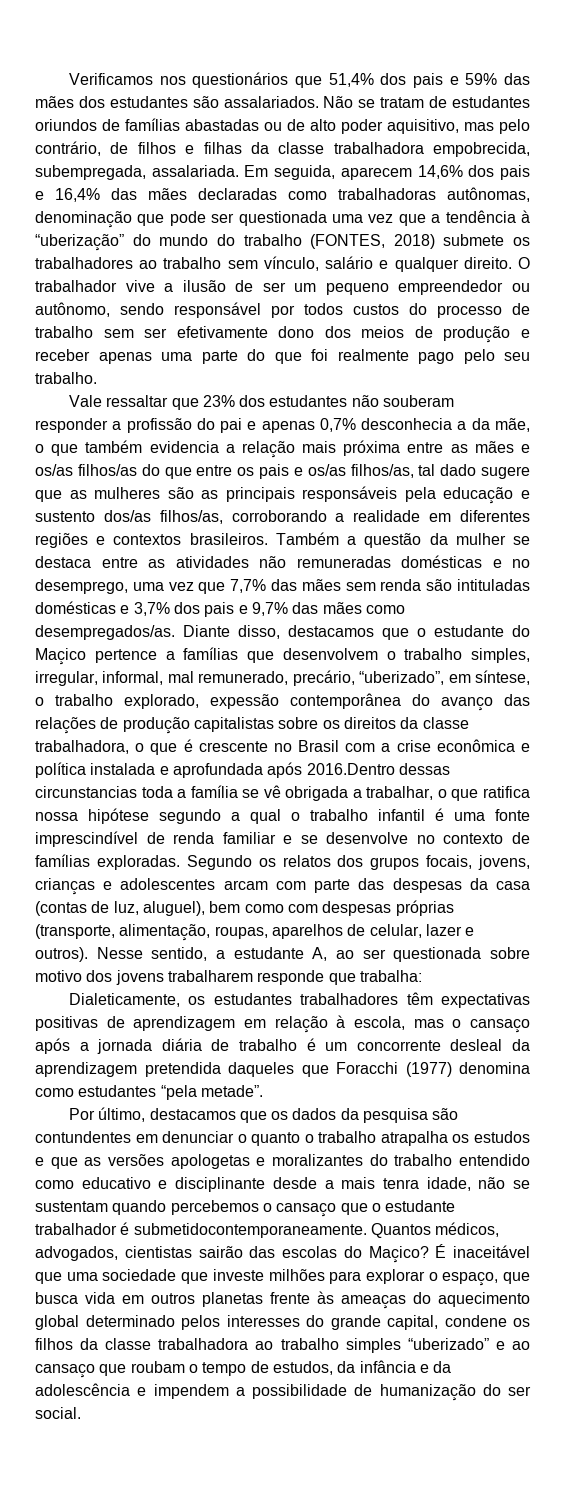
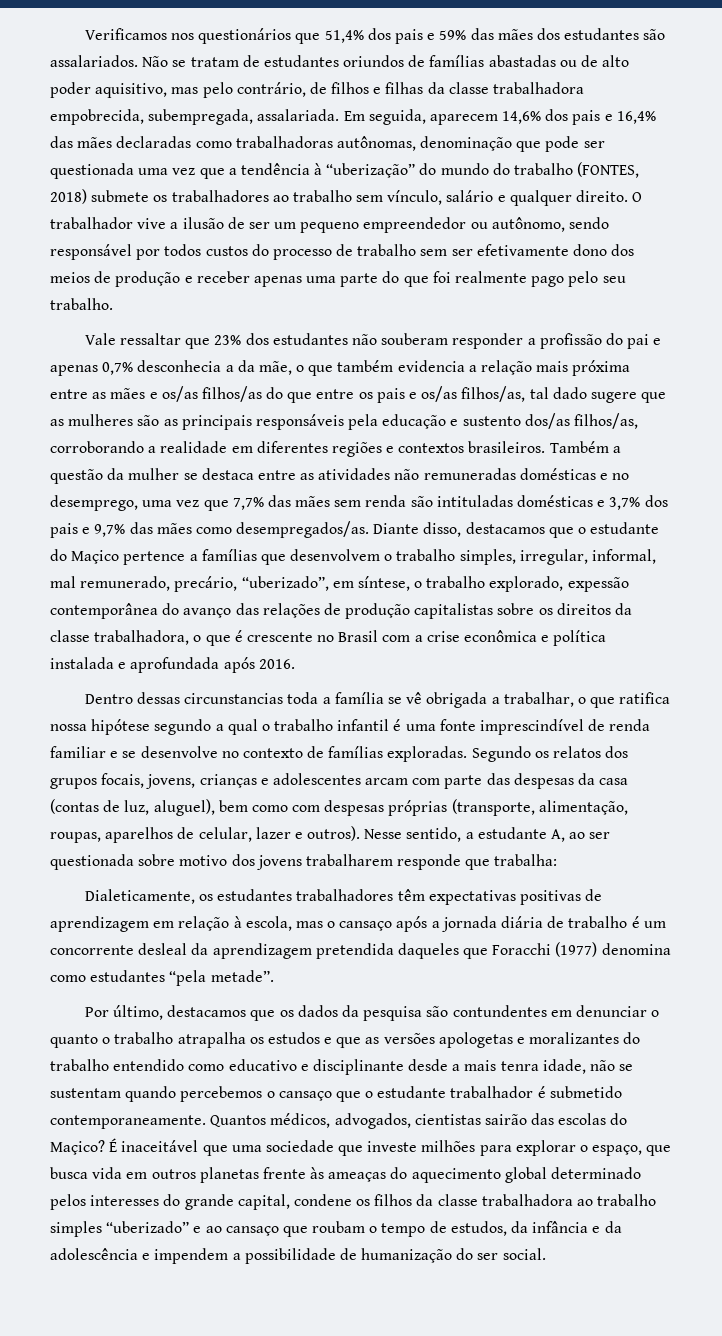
- Diante disso, destacamos que o estudante do Maçico pertence a famílias que desenvolvem o trabalho simples, irregular, informal, mal remunerado, precário, “uberizado”, em síntese, o trabalho explorado, expessão contemporânea do avanço das relações de produção capitalistas sobre os direitos da classe trabalhadora, o que é crescente no Brasil com a crise econômica e política instalada e aprofundada após 2016.Dentro dessas circunstancias toda a família se vê obrigada a trabalhar, o que ratifica nossa hipótese segundo a qual o trabalho infantil é uma fonte imprescindível de renda familiar e se desenvolve no contexto de famílias exploradas.
+ Diante disso, destacamos que o estudante do Maçico pertence a famílias que desenvolvem o trabalho simples, irregular, informal, mal remunerado, precário, “uberizado”, em síntese, o trabalho explorado, expessão contemporânea do avanço das relações de produção capitalistas sobre os direitos da classe trabalhadora, o que é crescente no Brasil com a crise econômica e política instalada e aprofundada após 2016.
+ Dentro dessas circunstancias toda a família se vê obrigada a trabalhar, o que ratifica nossa hipótese segundo a qual o trabalho infantil é uma fonte imprescindível de renda familiar e se desenvolve no contexto de famílias exploradas.
- Por último, destacamos que os dados da pesquisa são contundentes em denunciar o quanto o trabalho atrapalha os estudos e que as versões apologetas e moralizantes do trabalho entendido como educativo e disciplinante desde a mais tenra idade, não se sustentam quando percebemos o cansaço que o estudante trabalhador é submetidocontemporaneamente.
+ Por último, destacamos que os dados da pesquisa são contundentes em denunciar o quanto o trabalho atrapalha os estudos e que as versões apologetas e moralizantes do trabalho entendido como educativo e disciplinante desde a mais tenra idade, não se sustentam quando percebemos o cansaço que o estudante trabalhador é submetido contemporaneamente.

